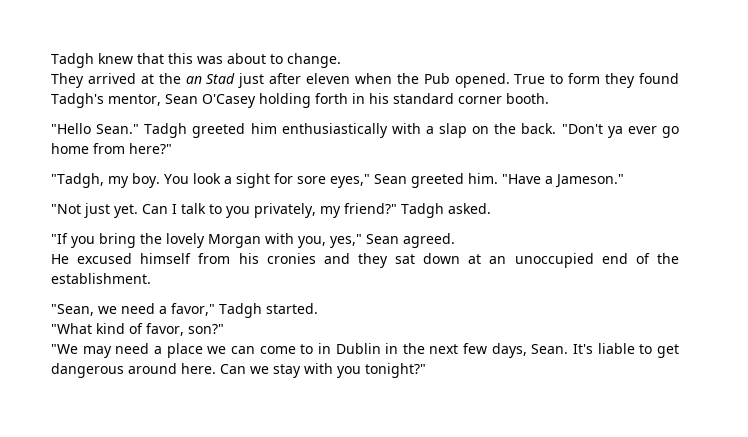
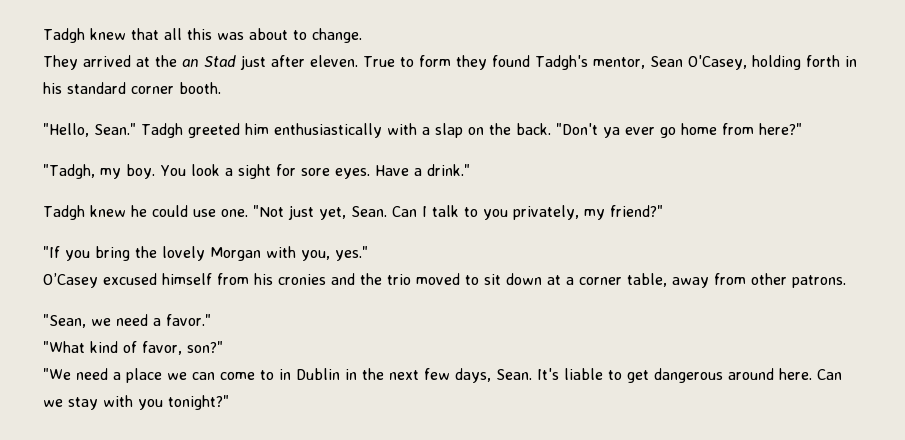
- Tadgh knew that this was about to change.
+ Tadgh knew that all this was about to change.
- They arrived at the an Stad just after eleven when the Pub opened.
+ They arrived at the an Stad just after eleven.
- True to form they found Tadgh's mentor, Sean O'Casey holding forth in his standard corner booth.
+ True to form they found Tadgh's mentor, Sean O'Casey, holding forth in his standard corner booth.
- "Hello Sean."
+ "Hello, Sean."
- You look a sight for sore eyes," Sean greeted him. "Have a Jameson."
- "Not just yet.
+ You look a sight for sore eyes. Have a drink."
+ Tadgh knew he could use one. "Not just yet, Sean.
- Tadgh asked.
- "If you bring the lovely Morgan with you, yes," Sean agreed.
- He excused himself from his cronies and they sat down at an unoccupied end of the establishment.
+ "If you bring the lovely Morgan with you, yes."
+ O’Casey excused himself from his cronies and the trio moved to sit down at a corner table, away from other patrons.
- "Sean, we need a favor," Tadgh started.
+ "Sean, we need a favor."
- "We may need a place we can come to in Dublin in the next few days, Sean.
+ "We need a place we can come to in Dublin in the next few days, Sean.

